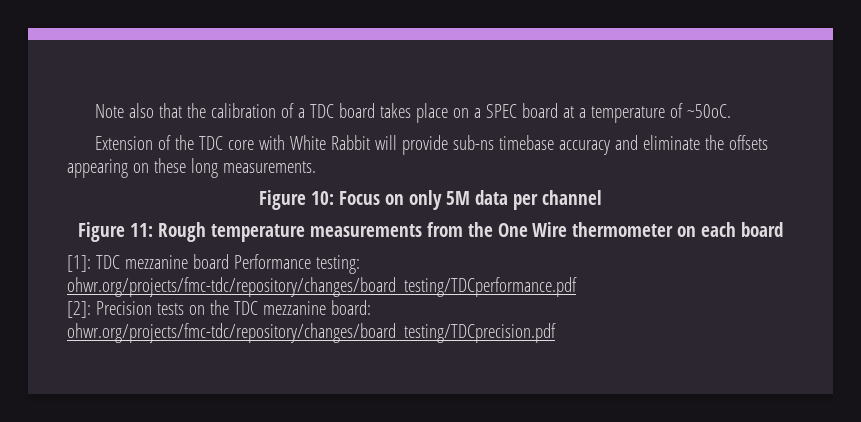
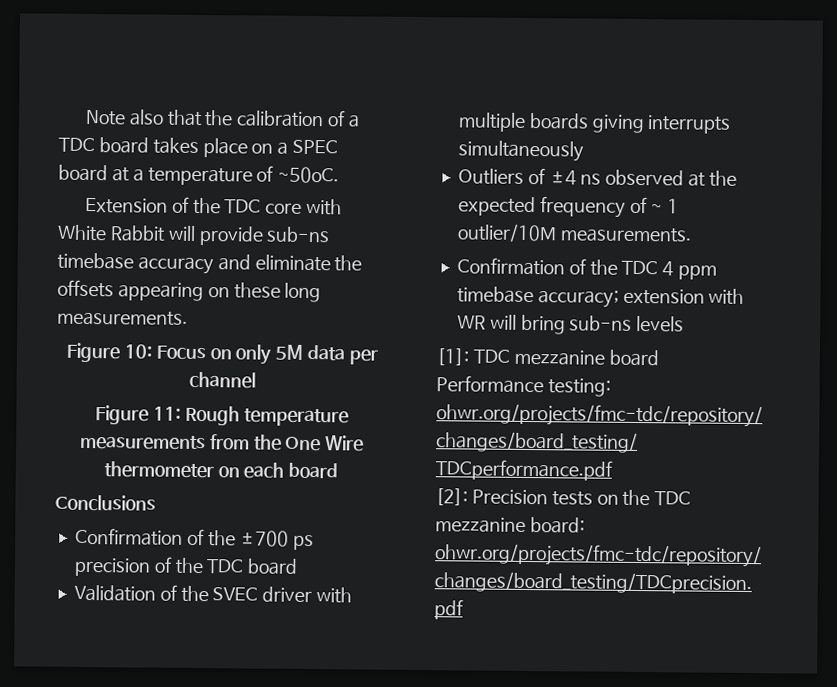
+ Conclusions
+ Confirmation of the ±700 ps precision of the TDC board
+ Validation of the SVEC driver with multiple boards giving interrupts simultaneously
+ Outliers of ±4 ns observed at the expected frequency of ~ 1 outlier/10M measurements.
+ Confirmation of the TDC 4 ppm timebase accuracy; extension with WR will bring sub-ns levels

